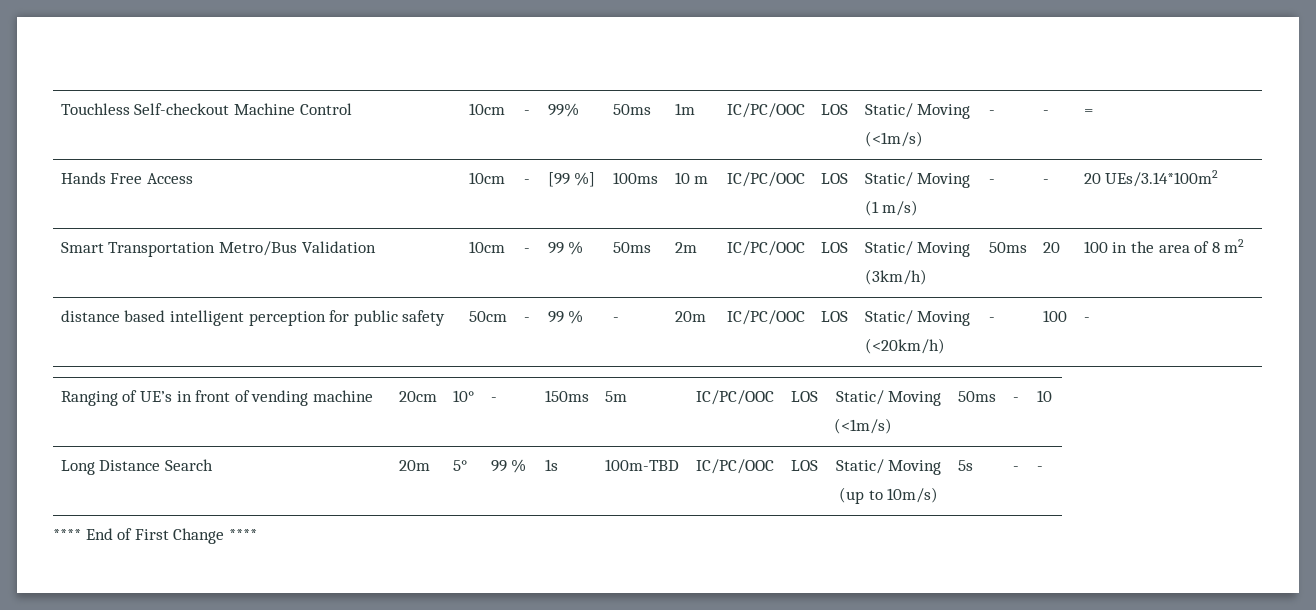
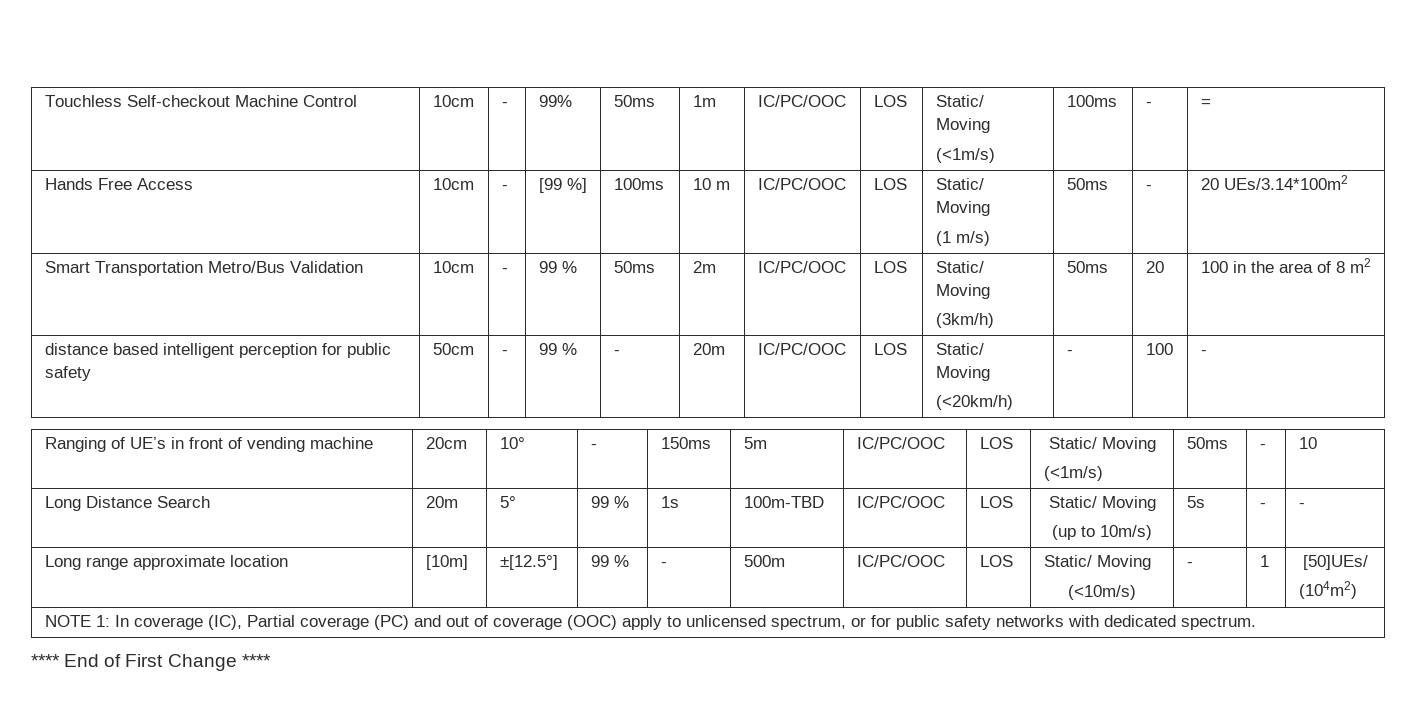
  Touchless Self-checkout Machine Control | 10cm | - | 99% | 50ms | 1m | IC/PC/OOC | LOS | Static/ Moving
- (<1m/s) | - | - | =
+ (<1m/s) | 100ms | - | =
  Hands Free Access | 10cm | - | [99 %] | 100ms | 10 m | IC/PC/OOC | LOS | Static/ Moving
- (1 m/s) | - | - | 20 UEs/3.14*100m2
+ (1 m/s) | 50ms | - | 20 UEs/3.14*100m2
+ Long range approximate location | [10m] | ±[12.5°] | 99 % | - | 500m | IC/PC/OOC | LOS | Static/ Moving
+ (<10m/s) | - | 1 | [50]UEs/
+ (104m2)
+ NOTE 1: In coverage (IC), Partial coverage (PC) and out of coverage (OOC) apply to unlicensed spectrum, or for public safety networks with dedicated spectrum.

